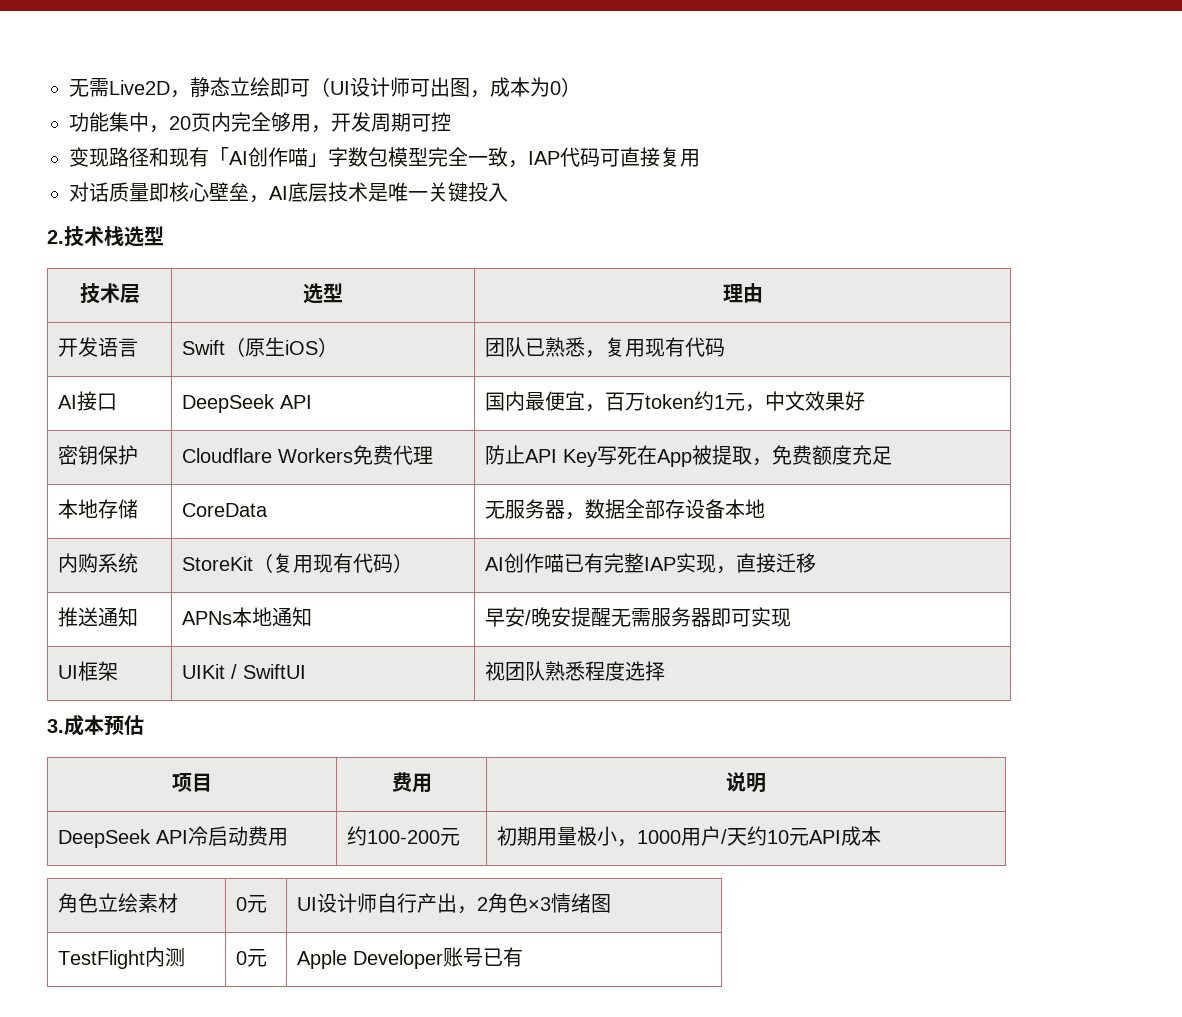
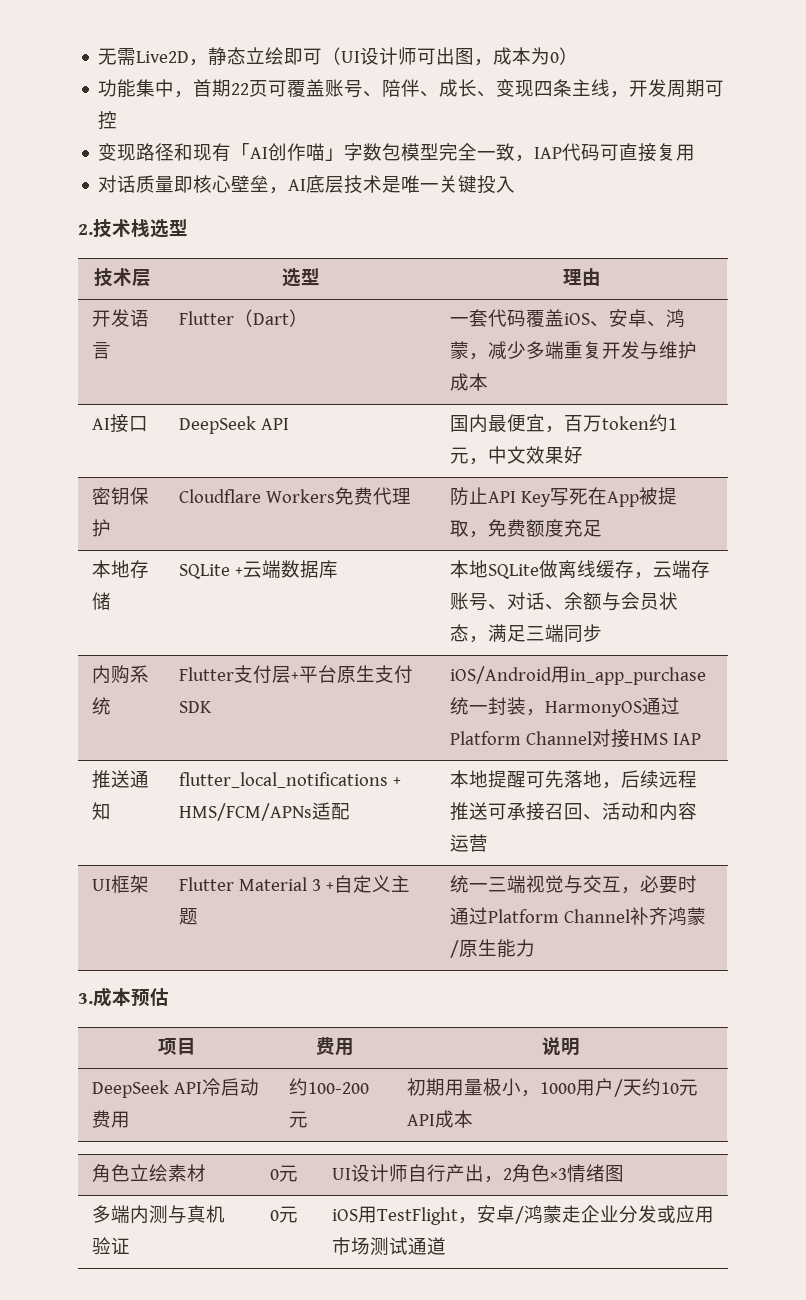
- 功能集中，20页内完全够用，开发周期可控
+ 功能集中，首期22页可覆盖账号、陪伴、成长、变现四条主线，开发周期可控
- 开发语言 | Swift（原生iOS） | 团队已熟悉，复用现有代码
+ 开发语言 | Flutter（Dart） | 一套代码覆盖iOS、安卓、鸿蒙，减少多端重复开发与维护成本
- 本地存储 | CoreData | 无服务器，数据全部存设备本地
- 内购系统 | StoreKit（复用现有代码） | AI创作喵已有完整IAP实现，直接迁移
- 推送通知 | APNs本地通知 | 早安/晚安提醒无需服务器即可实现
- UI框架 | UIKit / SwiftUI | 视团队熟悉程度选择
+ 本地存储 | SQLite +云端数据库 | 本地SQLite做离线缓存，云端存账号、对话、余额与会员状态，满足三端同步
+ 内购系统 | Flutter支付层+平台原生支付SDK | iOS/Android用in_app_purchase统一封装，HarmonyOS通过Platform Channel对接HMS IAP
+ 推送通知 | flutter_local_notifications + HMS/FCM/APNs适配 | 本地提醒可先落地，后续远程推送可承接召回、活动和内容运营
+ UI框架 | Flutter Material 3 +自定义主题 | 统一三端视觉与交互，必要时通过Platform Channel补齐鸿蒙/原生能力
- TestFlight内测 | 0元 | Apple Developer账号已有
+ 多端内测与真机验证 | 0元 | iOS用TestFlight，安卓/鸿蒙走企业分发或应用市场测试通道

